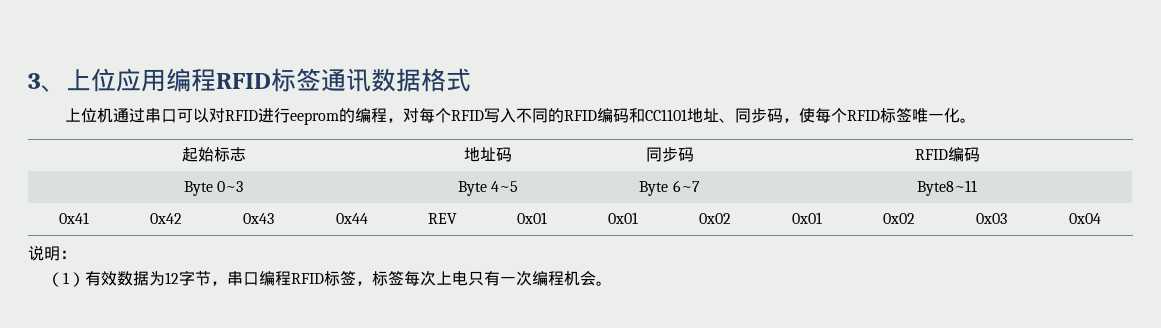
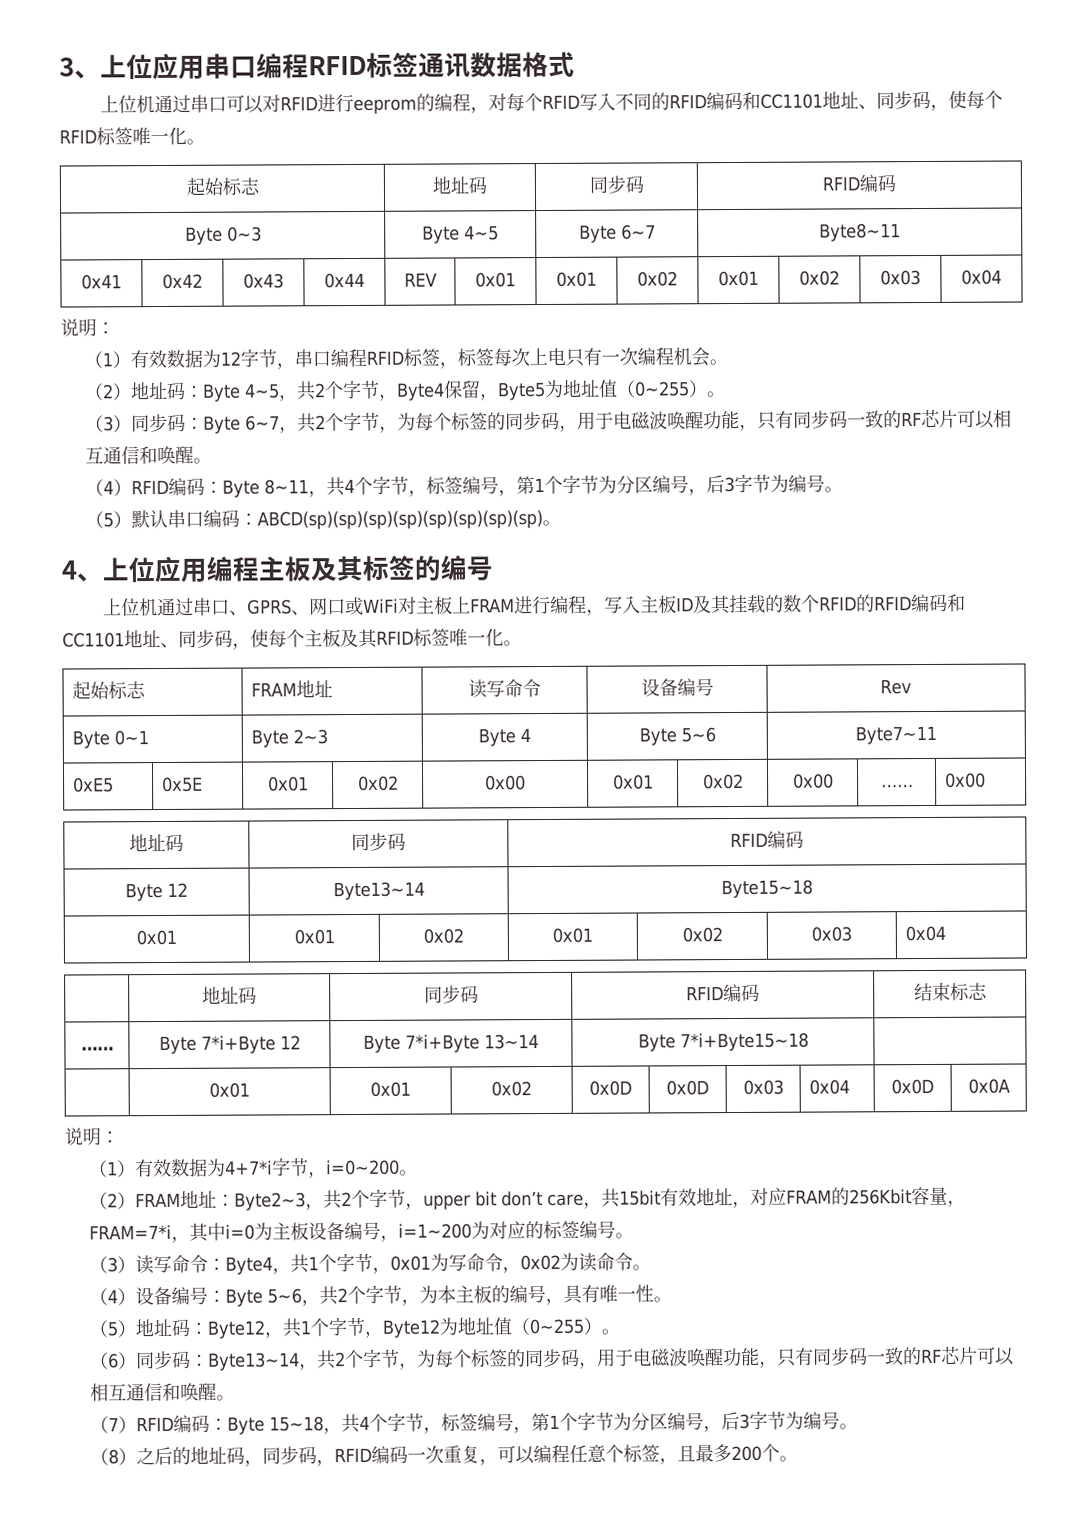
- 3、上位应用编程RFID标签通讯数据格式
+ 3、上位应用串口编程RFID标签通讯数据格式
+ （2）地址码：Byte 4~5，共2个字节，Byte4保留，Byte5为地址值（0~255）。
+ （3）同步码：Byte 6~7，共2个字节，为每个标签的同步码，用于电磁波唤醒功能，只有同步码一致的RF芯片可以相互通信和唤醒。
+ （4）RFID编码：Byte 8~11，共4个字节，标签编号，第1个字节为分区编号，后3字节为编号。
+ （5）默认串口编码：ABCD(sp)(sp)(sp)(sp)(sp)(sp)(sp)(sp)。
+ 4、上位应用编程主板及其标签的编号
+ 上位机通过串口、GPRS、网口或WiFi对主板上FRAM进行编程，写入主板ID及其挂载的数个RFID的RFID编码和CC1101地址、同步码，使每个主板及其RFID标签唯一化。
+ 起始标志 | FRAM地址 | 读写命令 | 设备编号 | Rev
+ Byte 0~1 | Byte 2~3 | Byte 4 | Byte 5~6 | Byte7~11
+ 0xE5 | 0x5E | 0x01 | 0x02 | 0x00 | 0x01 | 0x02 | 0x00 | …… | 0x00
+ 地址码 | 同步码 | RFID编码
+ Byte 12 | Byte13~14 | Byte15~18
+ 0x01 | 0x01 | 0x02 | 0x01 | 0x02 | 0x03 | 0x04
+ | 地址码 | 同步码 | RFID编码 | 结束标志
+ …… | Byte 7*i+Byte 12 | Byte 7*i+Byte 13~14 | Byte 7*i+Byte15~18 |
+ | 0x01 | 0x01 | 0x02 | 0x0D | 0x0D | 0x03 | 0x04 | 0x0D | 0x0A
+ 说明：
+ （1）有效数据为4+7*i字节，i=0~200。
+ （2）FRAM地址：Byte2~3，共2个字节，upper bit don’t care，共15bit有效地址，对应FRAM的256Kbit容量，FRAM=7*i，其中i=0为主板设备编号，i=1~200为对应的标签编号。
+ （3）读写命令：Byte4，共1个字节，0x01为写命令，0x02为读命令。
+ （4）设备编号：Byte 5~6，共2个字节，为本主板的编号，具有唯一性。
+ （5）地址码：Byte12，共1个字节，Byte12为地址值（0~255）。
+ （6）同步码：Byte13~14，共2个字节，为每个标签的同步码，用于电磁波唤醒功能，只有同步码一致的RF芯片可以相互通信和唤醒。
+ （7）RFID编码：Byte 15~18，共4个字节，标签编号，第1个字节为分区编号，后3字节为编号。
+ （8）之后的地址码，同步码，RFID编码一次重复，可以编程任意个标签，且最多200个。

